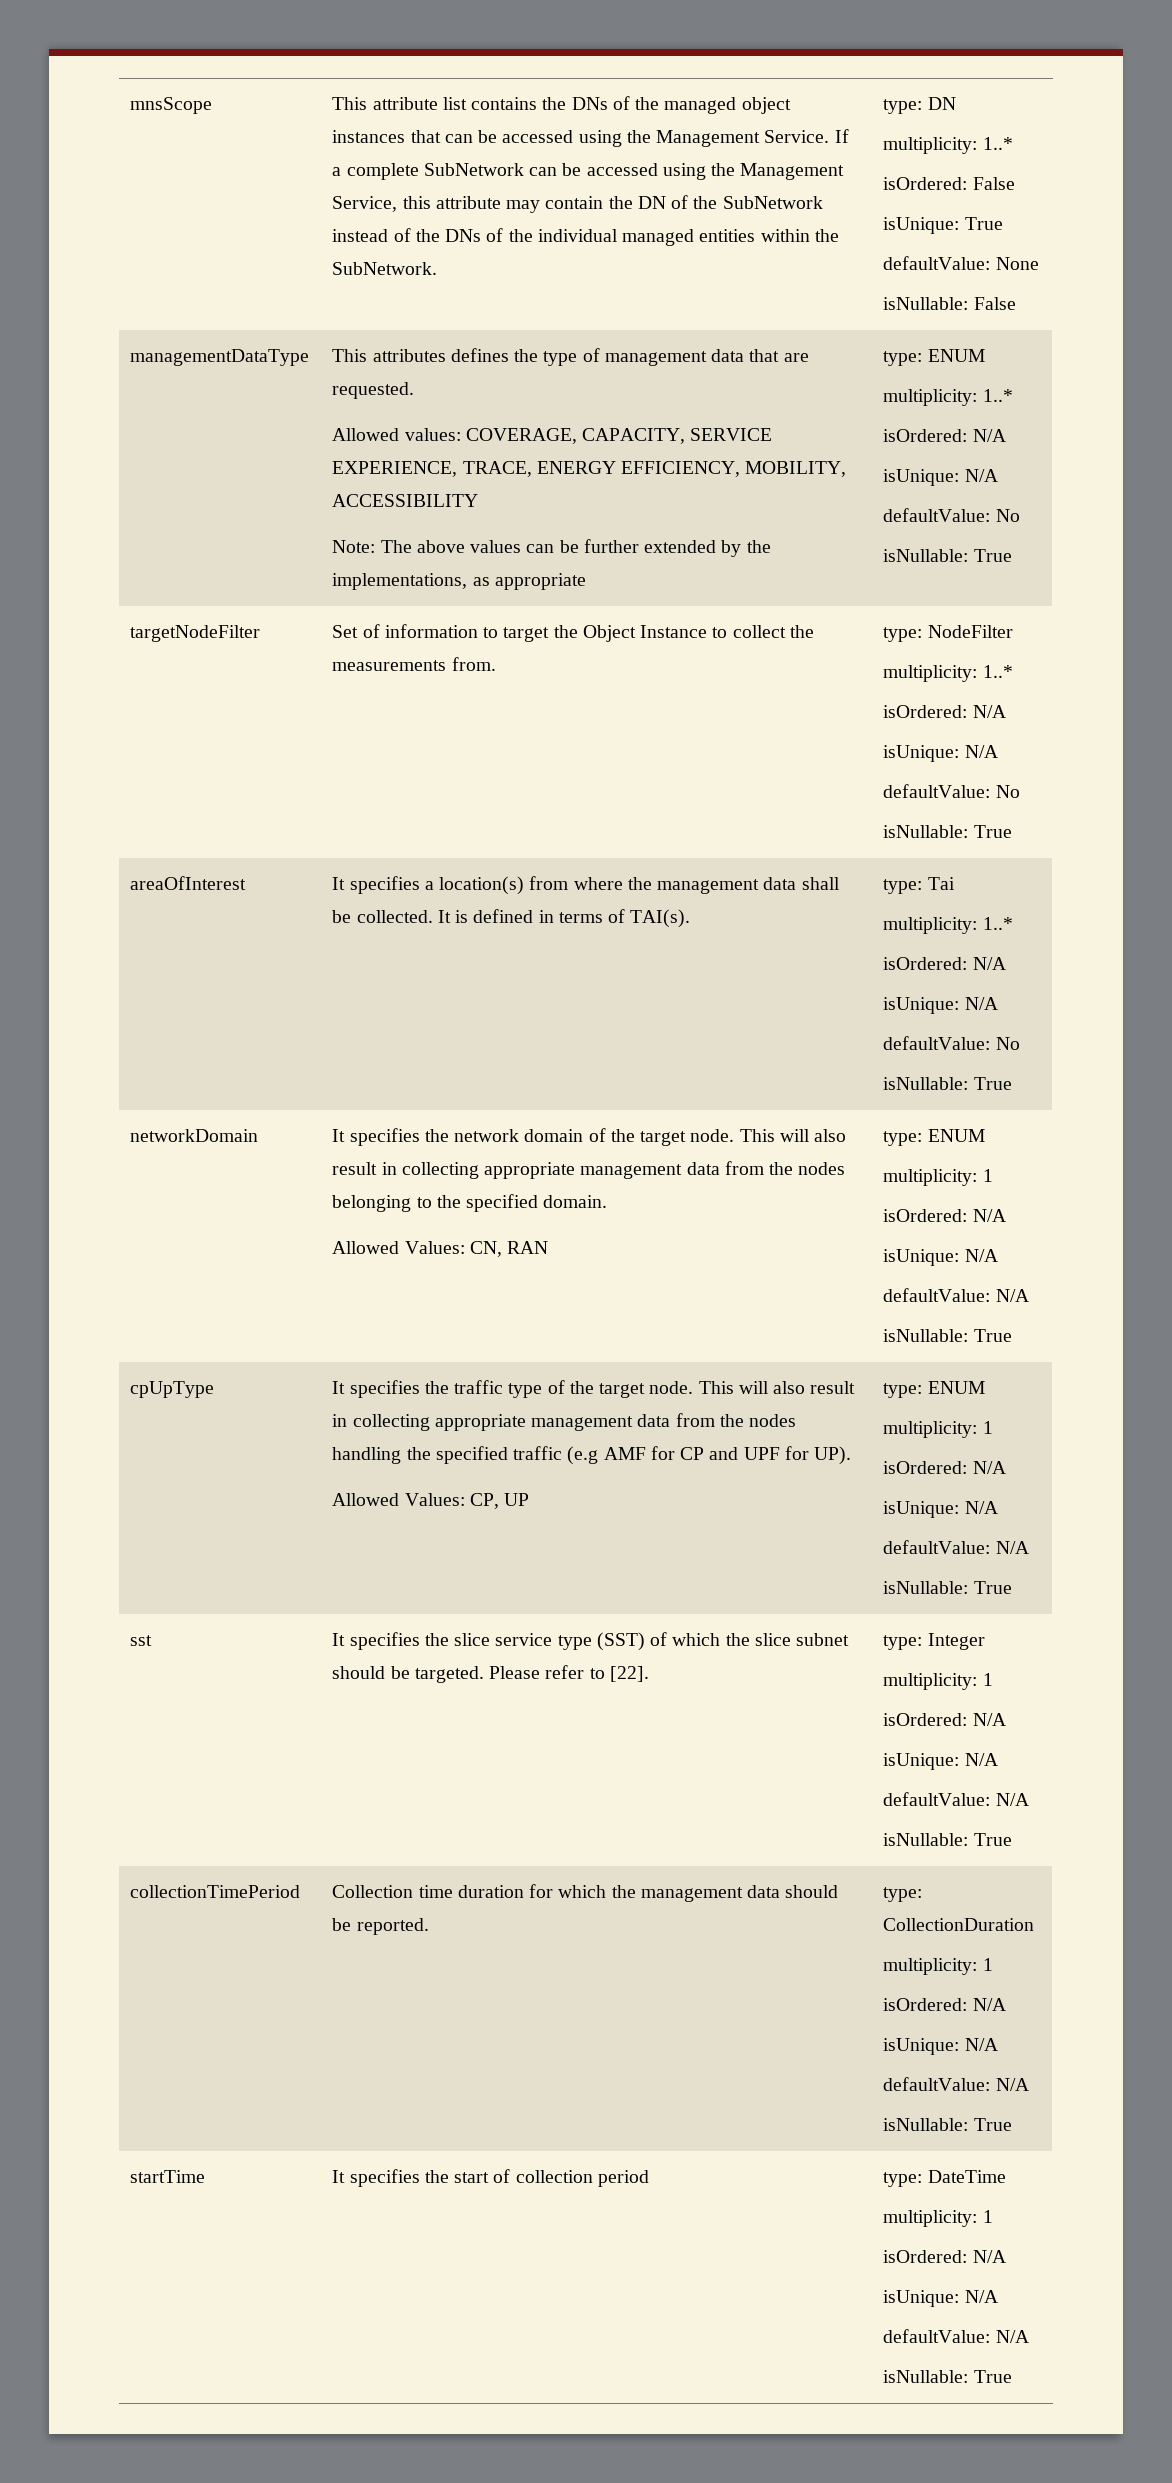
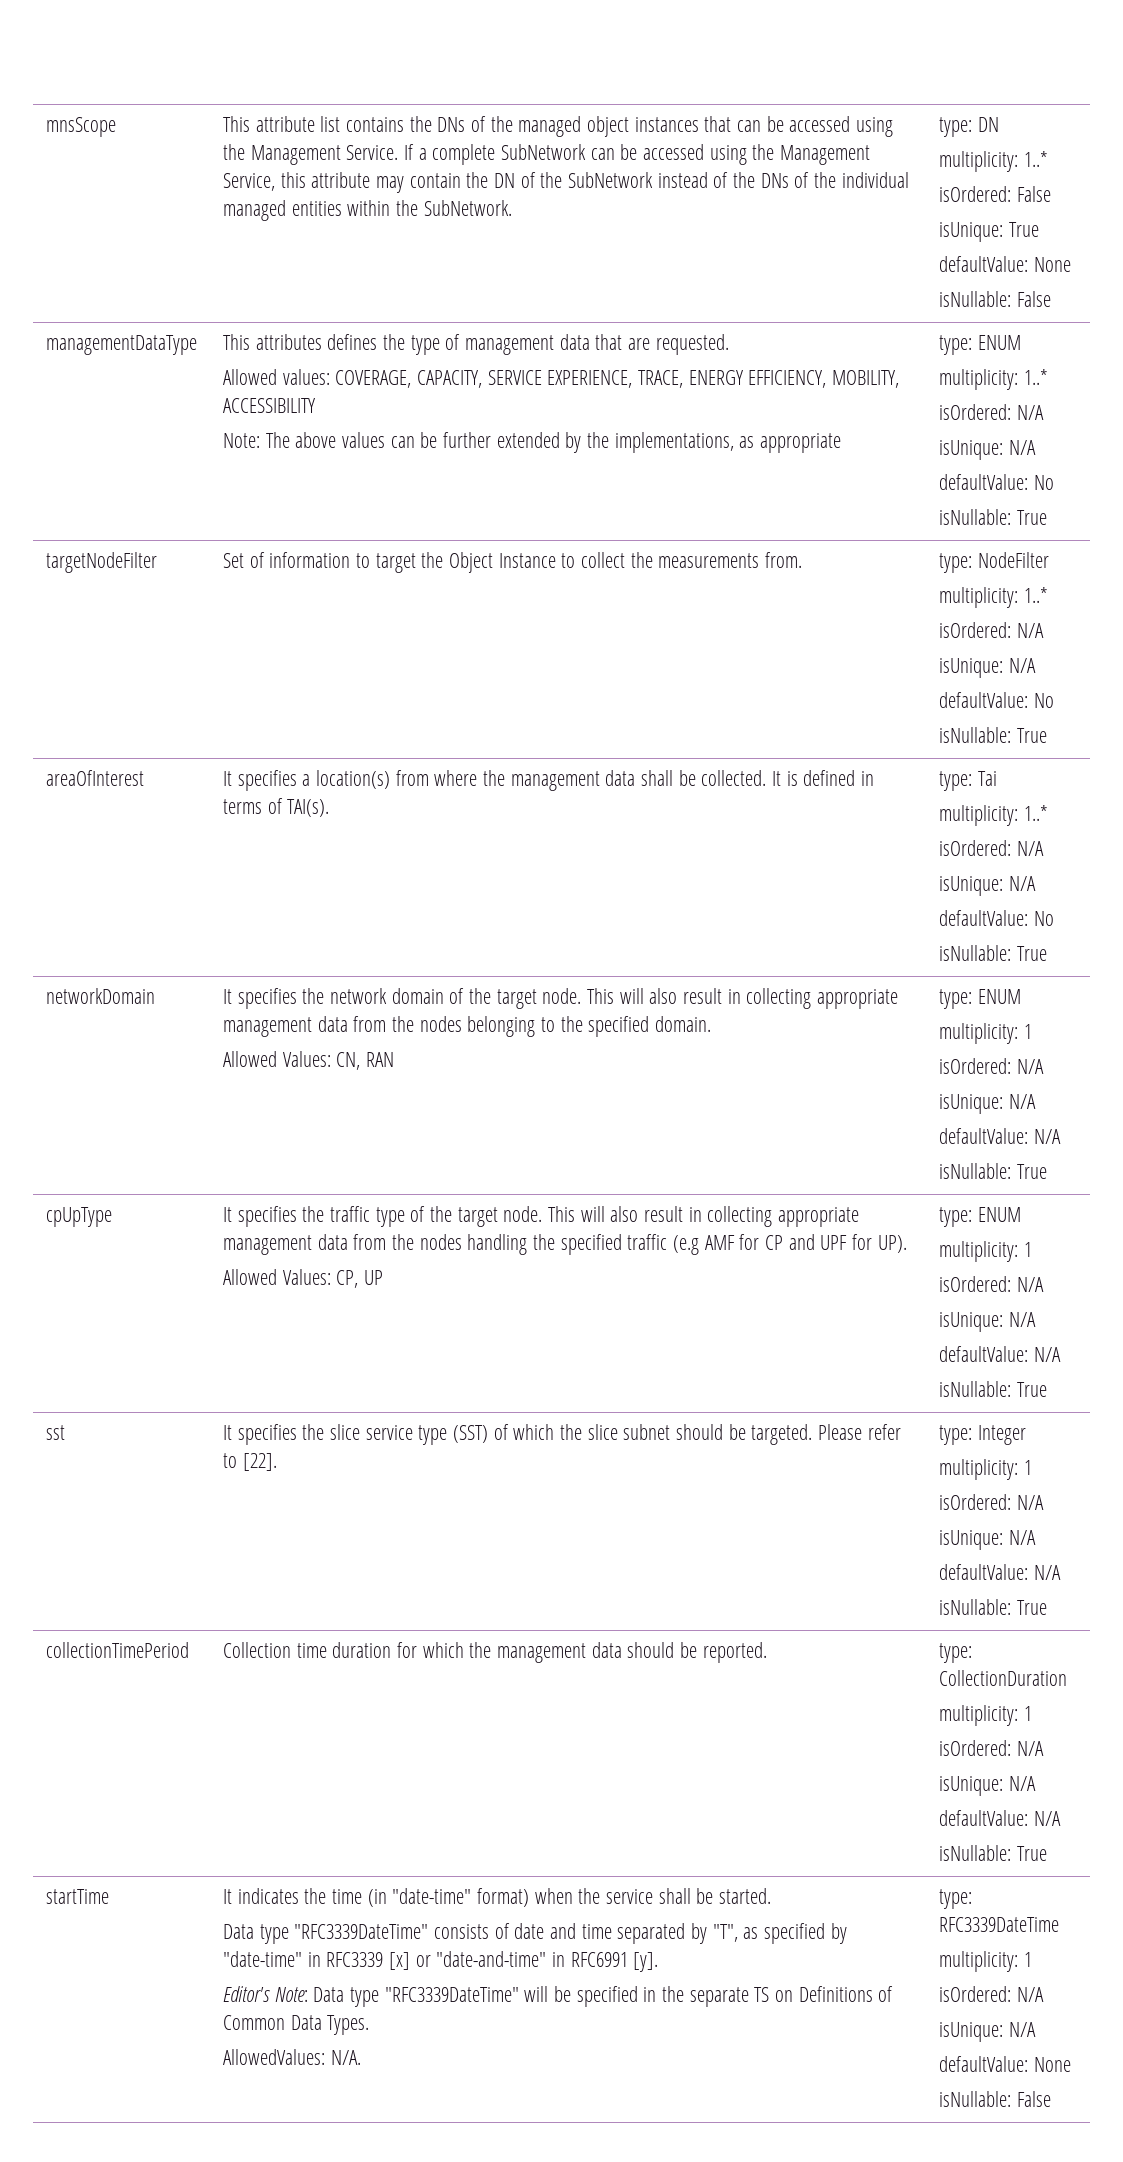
- It specifies the start of collection period | type: DateTime
+ It indicates the time (in "date-time" format) when the service shall be started.
+ Data type "RFC3339DateTime" consists of date and time separated by "T", as specified by "date-time" in RFC3339 [x] or "date-and-time" in RFC6991 [y].
+ Editor's Note: Data type "RFC3339DateTime" will be specified in the separate TS on Definitions of Common Data Types.
+ AllowedValues: N/A. | type: RFC3339DateTime
  multiplicity: 1
  isOrdered: N/A
  isUnique: N/A
- defaultValue: N/A
- isNullable: True
+ defaultValue: None
+ isNullable: False

